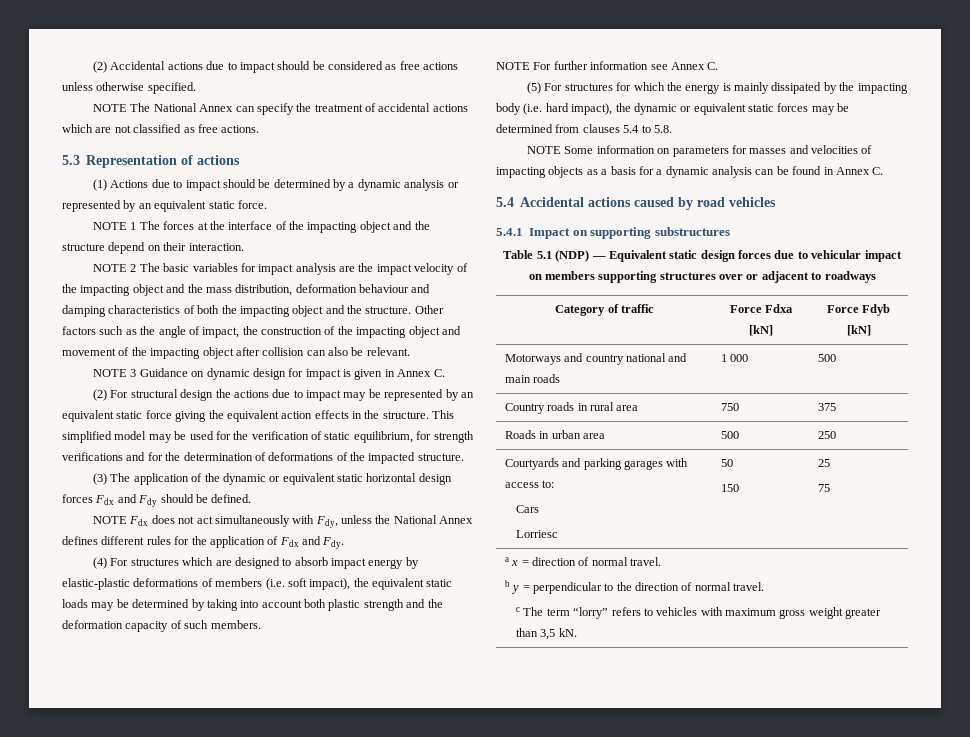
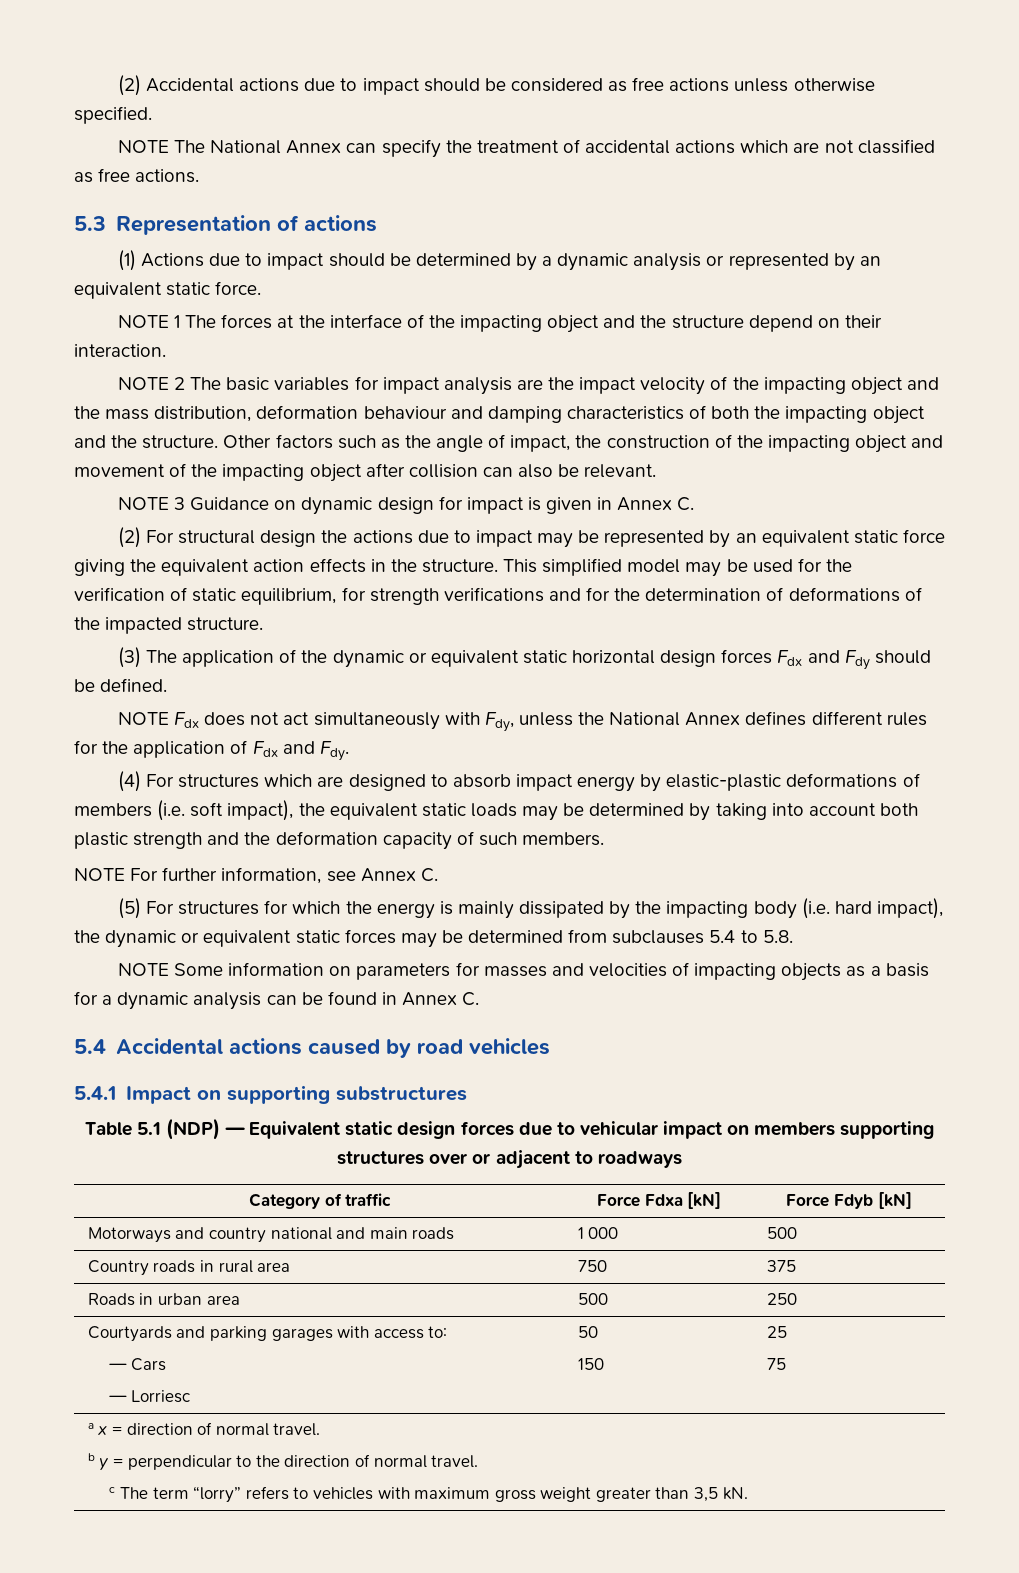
- NOTE For further information see Annex C.
+ NOTE For further information, see Annex C.
- (5) For structures for which the energy is mainly dissipated by the impacting body (i.e. hard impact), the dynamic or equivalent static forces may be determined from clauses 5.4 to 5.8.
+ (5) For structures for which the energy is mainly dissipated by the impacting body (i.e. hard impact), the dynamic or equivalent static forces may be determined from subclauses 5.4 to 5.8.
  Courtyards and parking garages with access to:
- Cars
- Lorriesc | 50
+ — Cars
+ — Lorriesc | 50

